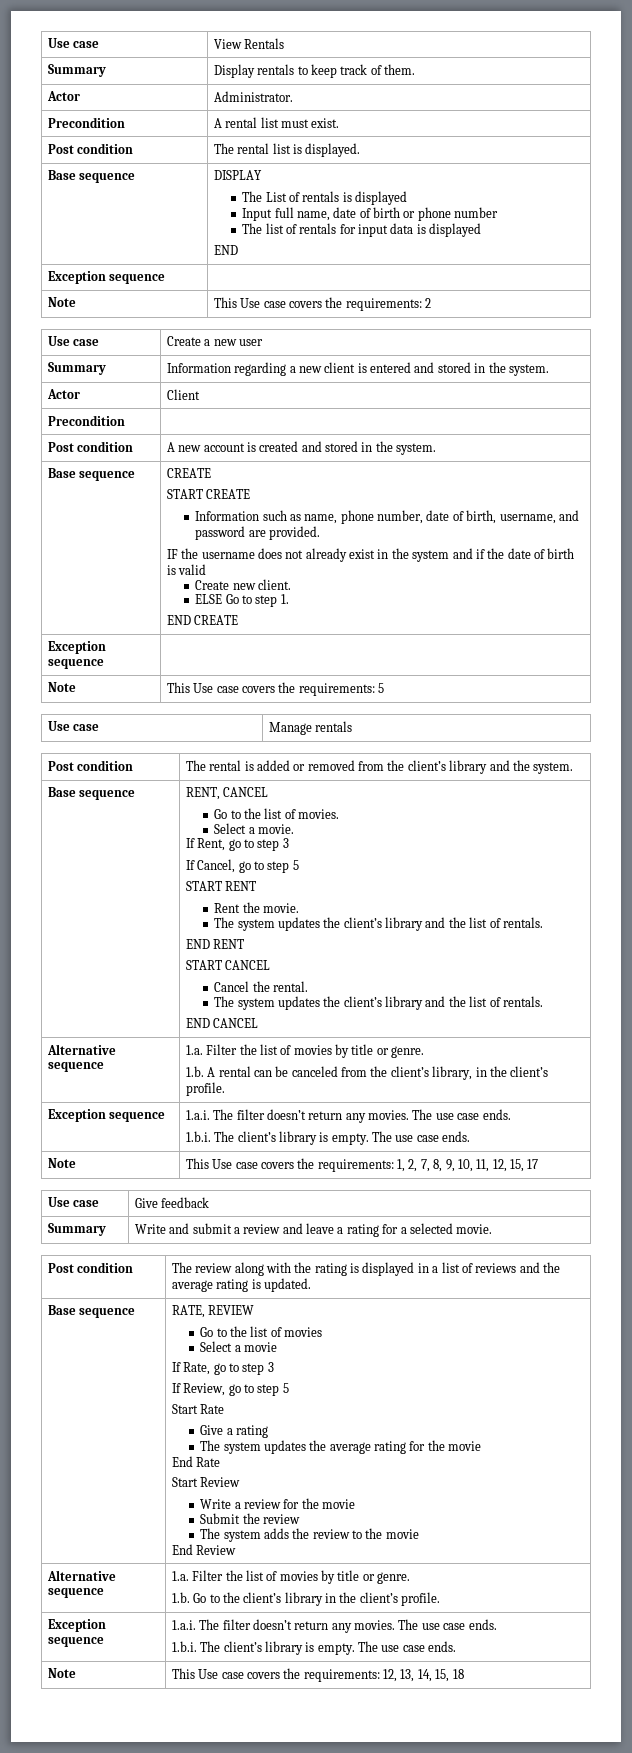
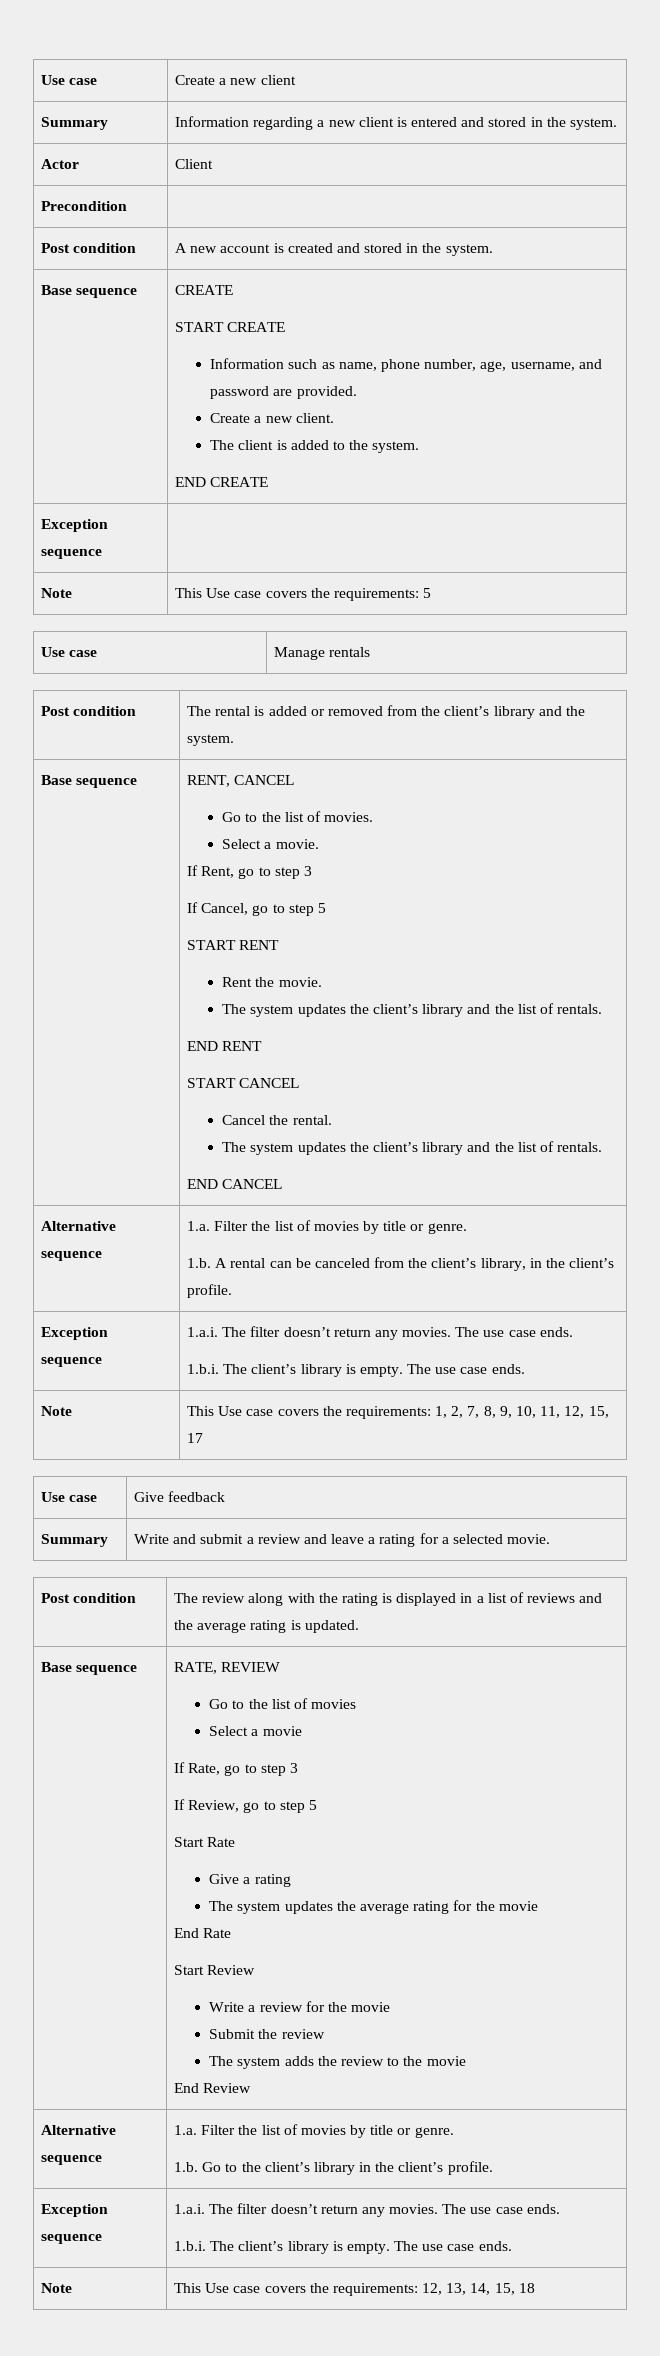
- Use case | View Rentals
- Summary | Display rentals to keep track of them.
- Actor | Administrator.
- Precondition | A rental list must exist.
- Post condition | The rental list is displayed.
- Base sequence | DISPLAY
- The List of rentals is displayed
- Input full name, date of birth or phone number
- The list of rentals for input data is displayed
- END
- Exception sequence |
- Note | This Use case covers the requirements: 2
- Use case | Create a new user
+ Use case | Create a new client
- Information such as name, phone number, date of birth, username, and password are provided.
+ Information such as name, phone number, age, username, and password are provided.
- IF the username does not already exist in the system and if the date of birth is valid
- Create new client.
+ Create a new client.
- ELSE Go to step 1.
+ The client is added to the system.

